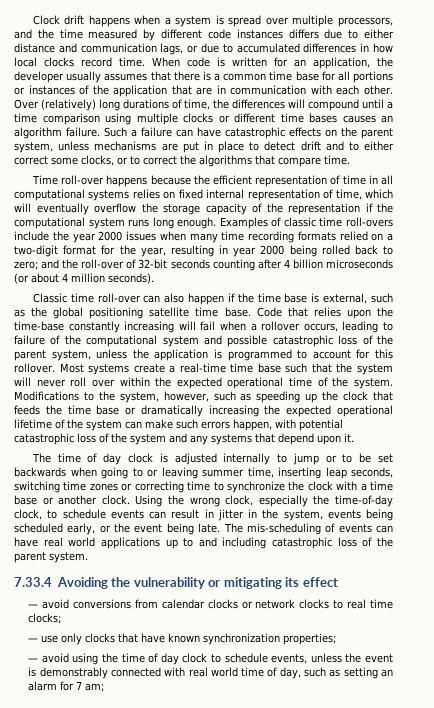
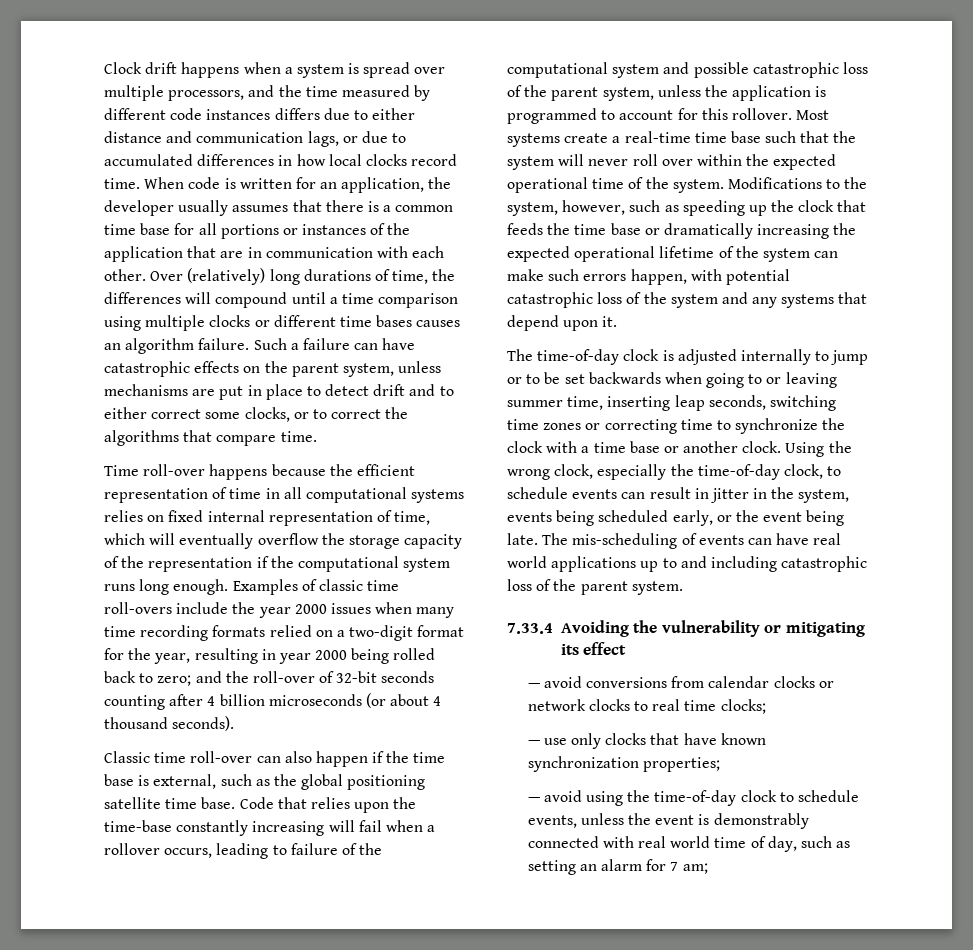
- Examples of classic time roll-overs include the year 2000 issues when many time recording formats relied on a two-digit format for the year, resulting in year 2000 being rolled back to zero; and the roll-over of 32-bit seconds counting after 4 billion microseconds (or about 4 million seconds).
+ Examples of classic time roll-overs include the year 2000 issues when many time recording formats relied on a two-digit format for the year, resulting in year 2000 being rolled back to zero; and the roll-over of 32-bit seconds counting after 4 billion microseconds (or about 4 thousand seconds).
- The time of day clock is adjusted internally to jump or to be set backwards when going to or leaving summer time, inserting leap seconds, switching time zones or correcting time to synchronize the clock with a time base or another clock.
+ The time-of-day clock is adjusted internally to jump or to be set backwards when going to or leaving summer time, inserting leap seconds, switching time zones or correcting time to synchronize the clock with a time base or another clock.
- — avoid using the time of day clock to schedule events, unless the event is demonstrably connected with real world time of day, such as setting an alarm for 7 am;
+ — avoid using the time-of-day clock to schedule events, unless the event is demonstrably connected with real world time of day, such as setting an alarm for 7 am;

